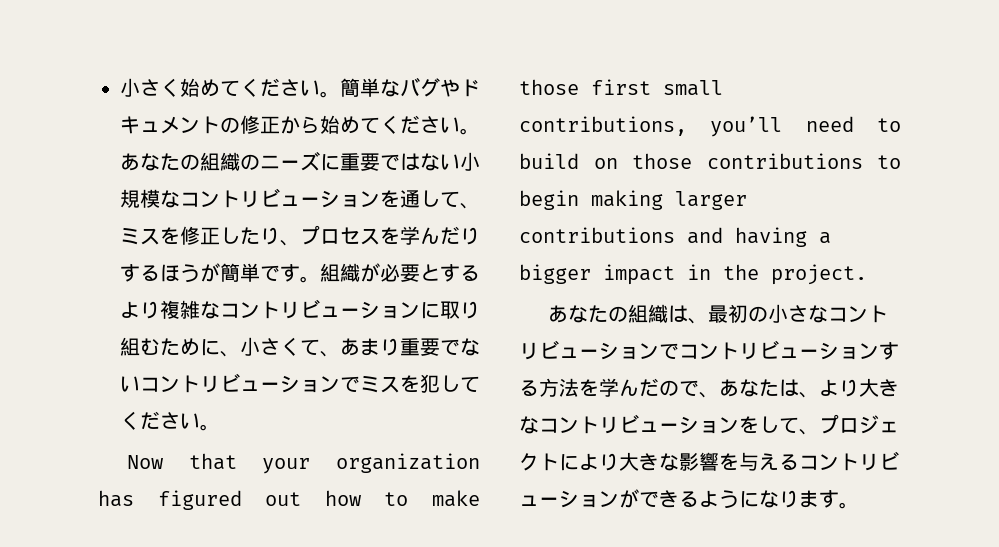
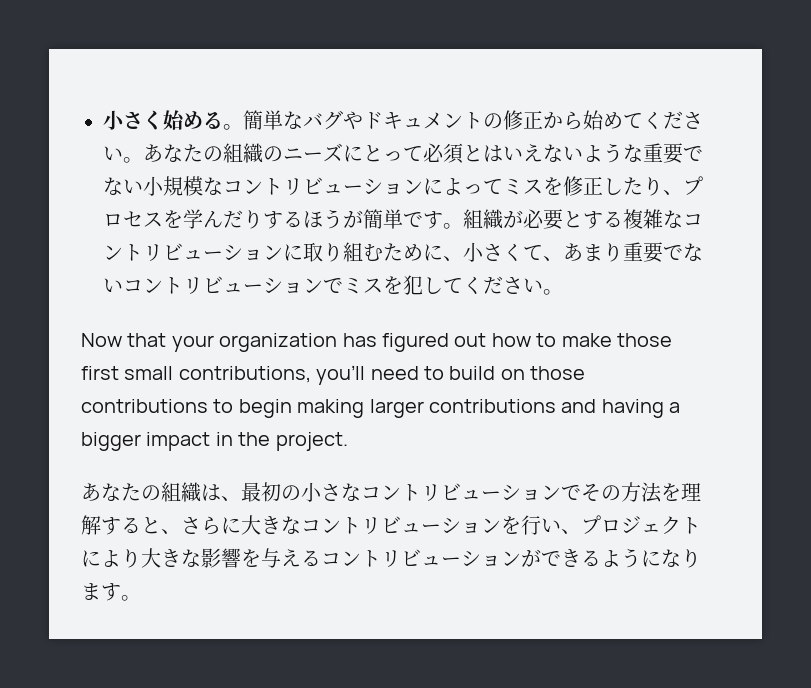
- 小さく始めてください。
+ 小さく始める。
- あなたの組織のニーズに重要ではない小規模なコントリビューションを通して、ミスを修正したり、プロセスを学んだりするほうが簡単です。
+ あなたの組織のニーズにとって必須とはいえないような重要でない小規模なコントリビューションによってミスを修正したり、プロセスを学んだりするほうが簡単です。
- 組織が必要とするより複雑なコントリビューションに取り組むために、小さくて、あまり重要でないコントリビューションでミスを犯してください。
+ 組織が必要とする複雑なコントリビューションに取り組むために、小さくて、あまり重要でないコントリビューションでミスを犯してください。
- あなたの組織は、最初の小さなコントリビューションでコントリビューションする方法を学んだので、あなたは、より大きなコントリビューションをして、プロジェクトにより大きな影響を与えるコントリビューションができるようになります。
+ あなたの組織は、最初の小さなコントリビューションでその方法を理解すると、さらに大きなコントリビューションを行い、プロジェクトにより大きな影響を与えるコントリビューションができるようになります。

